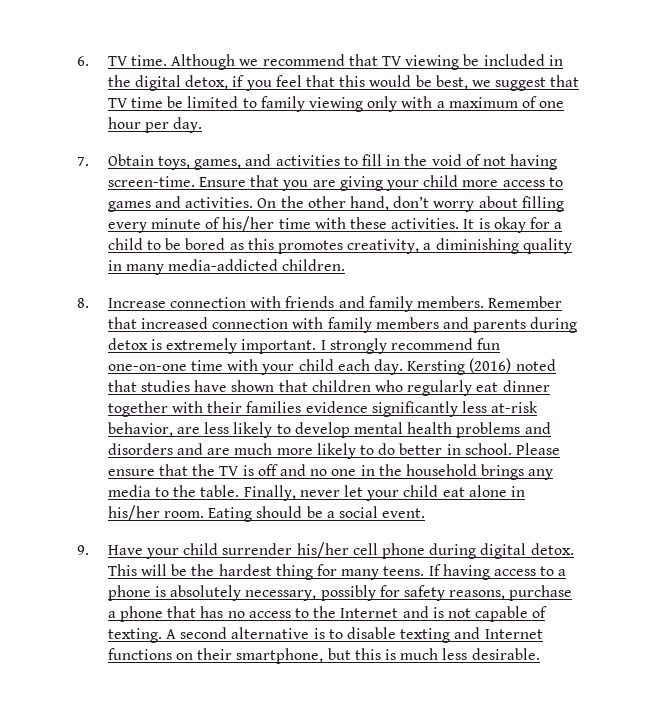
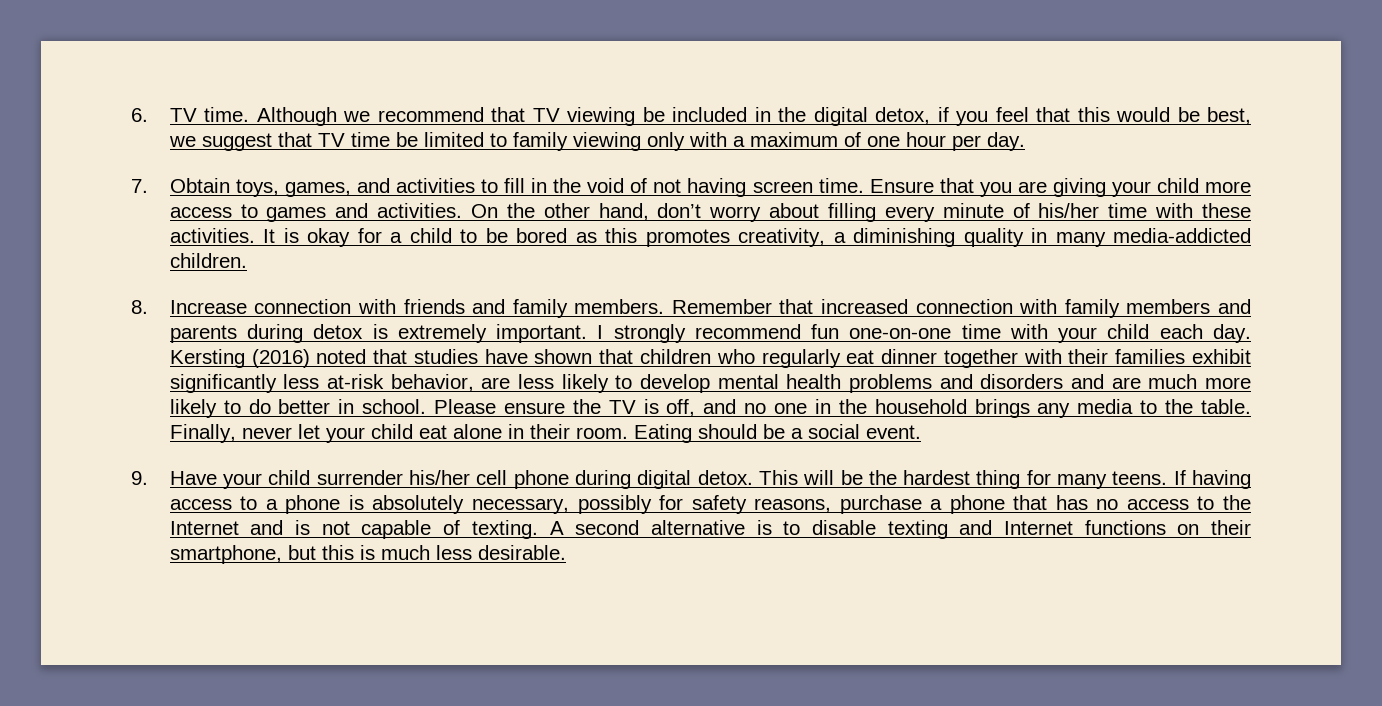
- 7. Obtain toys, games, and activities to fill in the void of not having screen-time.
+ 7. Obtain toys, games, and activities to fill in the void of not having screen time.
- Kersting (2016) noted that studies have shown that children who regularly eat dinner together with their families evidence significantly less at-risk behavior, are less likely to develop mental health problems and disorders and are much more likely to do better in school.
+ Kersting (2016) noted that studies have shown that children who regularly eat dinner together with their families exhibit significantly less at-risk behavior, are less likely to develop mental health problems and disorders and are much more likely to do better in school.
- Please ensure that the TV is off and no one in the household brings any media to the table.
+ Please ensure the TV is off, and no one in the household brings any media to the table.
- Finally, never let your child eat alone in his/her room.
+ Finally, never let your child eat alone in their room.

